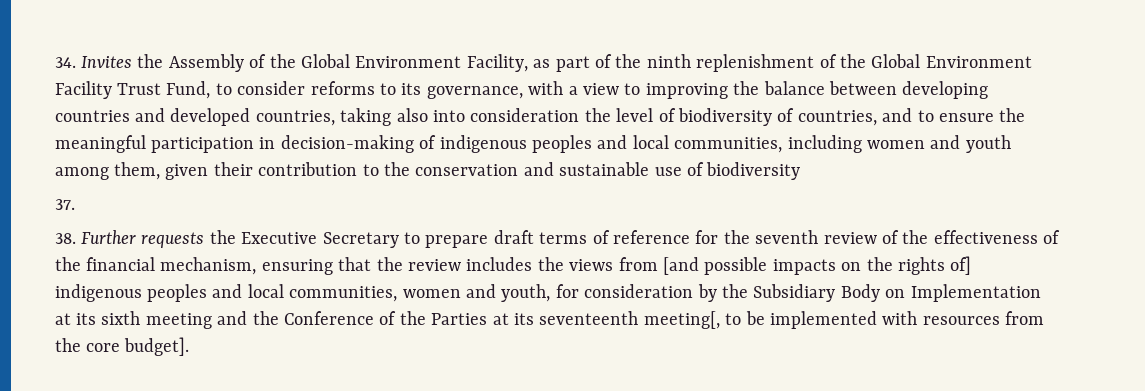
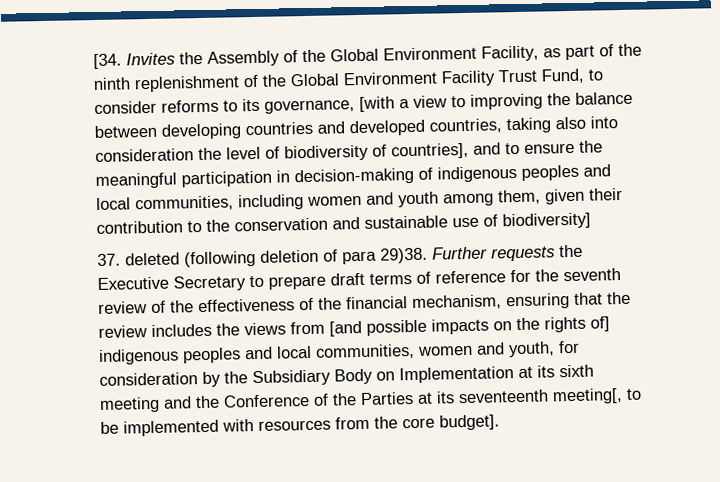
- 34. Invites the Assembly of the Global Environment Facility, as part of the ninth replenishment of the Global Environment Facility Trust Fund, to consider reforms to its governance, with a view to improving the balance between developing countries and developed countries, taking also into consideration the level of biodiversity of countries, and to ensure the meaningful participation in decision-making of indigenous peoples and local communities, including women and youth among them, given their contribution to the conservation and sustainable use of biodiversity
+ [34. Invites the Assembly of the Global Environment Facility, as part of the ninth replenishment of the Global Environment Facility Trust Fund, to consider reforms to its governance, [with a view to improving the balance between developing countries and developed countries, taking also into consideration the level of biodiversity of countries], and to ensure the meaningful participation in decision-making of indigenous peoples and local communities, including women and youth among them, given their contribution to the conservation and sustainable use of biodiversity]
- 37.
- 38. Further requests the Executive Secretary to prepare draft terms of reference for the seventh review of the effectiveness of the financial mechanism, ensuring that the review includes the views from [and possible impacts on the rights of] indigenous peoples and local communities, women and youth, for consideration by the Subsidiary Body on Implementation at its sixth meeting and the Conference of the Parties at its seventeenth meeting[, to be implemented with resources from the core budget].
+ 37. deleted (following deletion of para 29)38. Further requests the Executive Secretary to prepare draft terms of reference for the seventh review of the effectiveness of the financial mechanism, ensuring that the review includes the views from [and possible impacts on the rights of] indigenous peoples and local communities, women and youth, for consideration by the Subsidiary Body on Implementation at its sixth meeting and the Conference of the Parties at its seventeenth meeting[, to be implemented with resources from the core budget].

